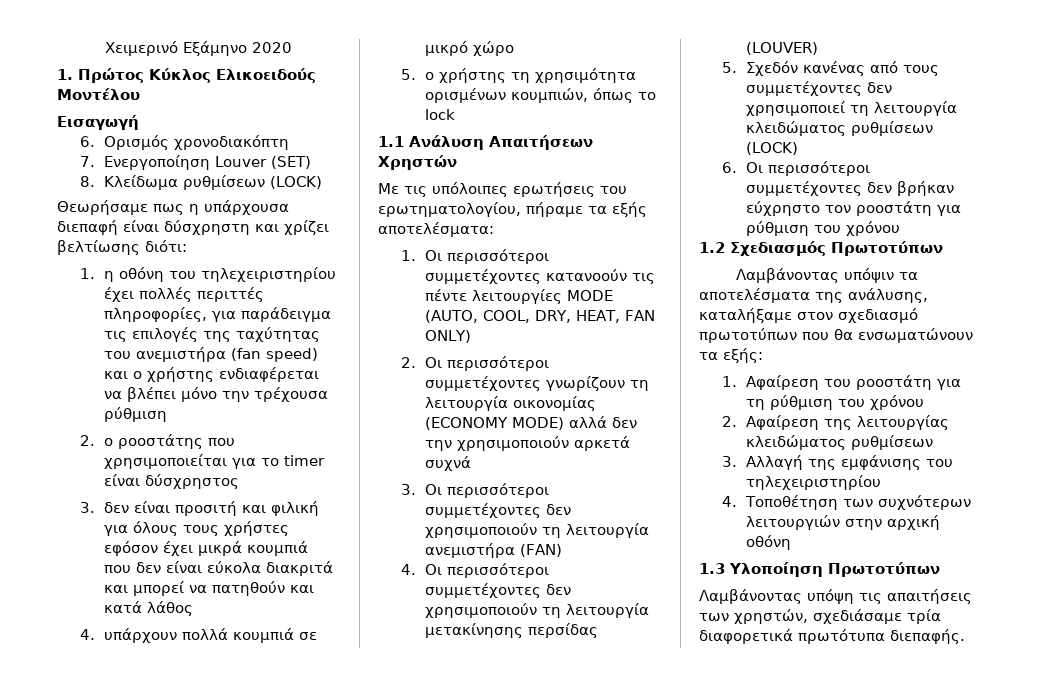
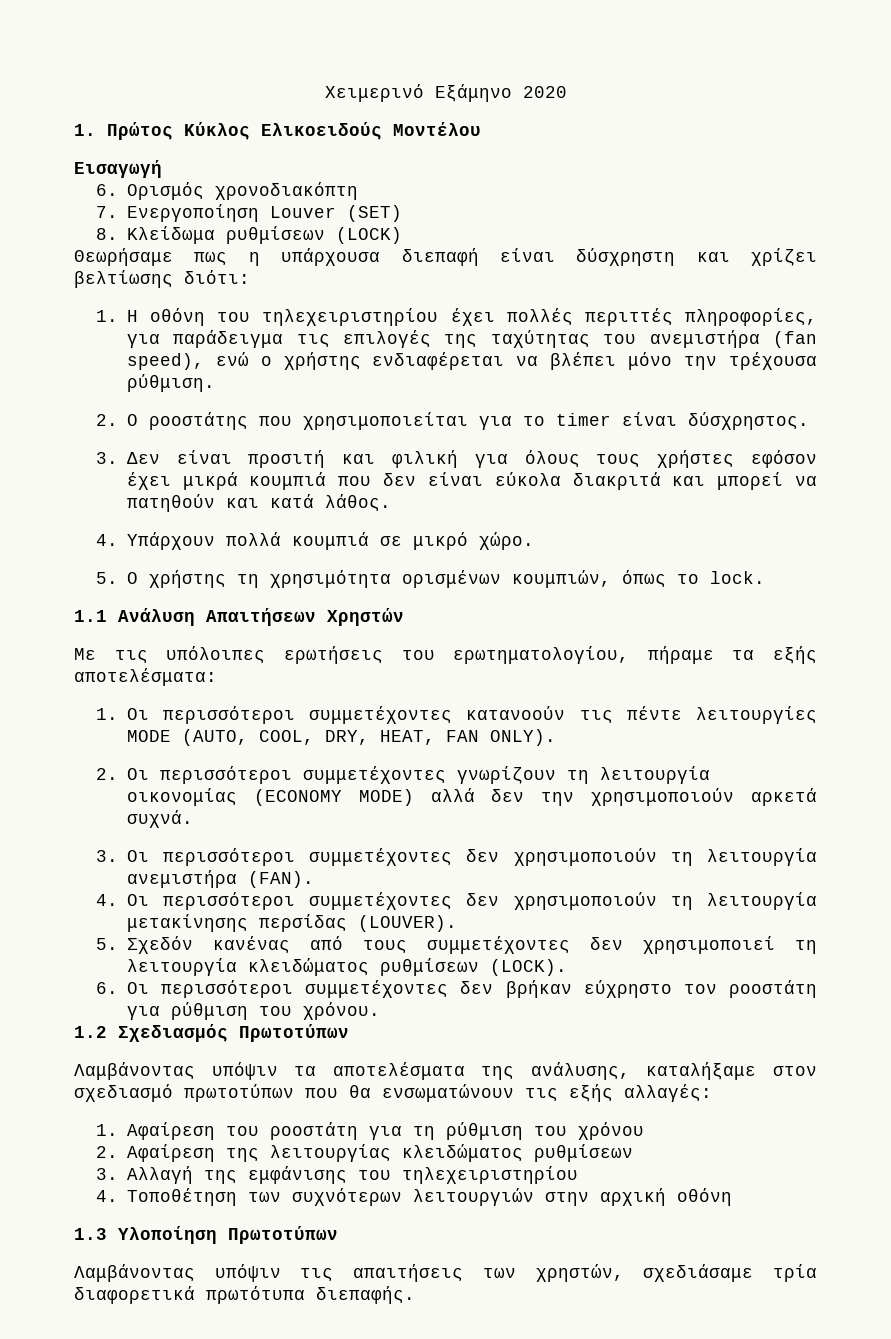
- 1. η οθόνη του τηλεχειριστηρίου έχει πολλές περιττές πληροφορίες, για παράδειγμα τις επιλογές της ταχύτητας του ανεμιστήρα (fan speed) και ο χρήστης ενδιαφέρεται να βλέπει μόνο την τρέχουσα ρύθμιση
- 2. ο ροοστάτης που χρησιμοποιείται για το timer είναι δύσχρηστος
- 3. δεν είναι προσιτή και φιλική για όλους τους χρήστες εφόσον έχει μικρά κουμπιά που δεν είναι εύκολα διακριτά και μπορεί να πατηθούν και κατά λάθος
- 4. υπάρχουν πολλά κουμπιά σε μικρό χώρο
- 5. ο χρήστης τη χρησιμότητα ορισμένων κουμπιών, όπως το lock
+ 1. Η οθόνη του τηλεχειριστηρίου έχει πολλές περιττές πληροφορίες, για παράδειγμα τις επιλογές της ταχύτητας του ανεμιστήρα (fan speed), ενώ ο χρήστης ενδιαφέρεται να βλέπει μόνο την τρέχουσα ρύθμιση.
+ 2. Ο ροοστάτης που χρησιμοποιείται για το timer είναι δύσχρηστος.
+ 3. Δεν είναι προσιτή και φιλική για όλους τους χρήστες εφόσον έχει μικρά κουμπιά που δεν είναι εύκολα διακριτά και μπορεί να πατηθούν και κατά λάθος.
+ 4. Υπάρχουν πολλά κουμπιά σε μικρό χώρο.
+ 5. Ο χρήστης τη χρησιμότητα ορισμένων κουμπιών, όπως το lock.
- 1. Οι περισσότεροι συμμετέχοντες κατανοούν τις πέντε λειτουργίες MODE (AUTO, COOL, DRY, HEAT, FAN ONLY)
+ 1. Οι περισσότεροι συμμετέχοντες κατανοούν τις πέντε λειτουργίες MODE (AUTO, COOL, DRY, HEAT, FAN ONLY).
- 2. Οι περισσότεροι συμμετέχοντες γνωρίζουν τη λειτουργία οικονομίας (ECONOMY MODE) αλλά δεν την χρησιμοποιούν αρκετά συχνά
+ 2. Οι περισσότεροι συμμετέχοντες γνωρίζουν τη λειτουργία οικονομίας (ECONOMY MODE) αλλά δεν την χρησιμοποιούν αρκετά συχνά.
- 3. Οι περισσότεροι συμμετέχοντες δεν χρησιμοποιούν τη λειτουργία ανεμιστήρα (FAN)
+ 3. Οι περισσότεροι συμμετέχοντες δεν χρησιμοποιούν τη λειτουργία ανεμιστήρα (FAN).
- 4. Οι περισσότεροι συμμετέχοντες δεν χρησιμοποιούν τη λειτουργία μετακίνησης περσίδας (LOUVER)
+ 4. Οι περισσότεροι συμμετέχοντες δεν χρησιμοποιούν τη λειτουργία μετακίνησης περσίδας (LOUVER).
- 5. Σχεδόν κανένας από τους συμμετέχοντες δεν χρησιμοποιεί τη λειτουργία κλειδώματος ρυθμίσεων (LOCK)
+ 5. Σχεδόν κανένας από τους συμμετέχοντες δεν χρησιμοποιεί τη λειτουργία κλειδώματος ρυθμίσεων (LOCK).
- 6. Οι περισσότεροι συμμετέχοντες δεν βρήκαν εύχρηστο τον ροοστάτη για ρύθμιση του χρόνου
+ 6. Οι περισσότεροι συμμετέχοντες δεν βρήκαν εύχρηστο τον ροοστάτη για ρύθμιση του χρόνου.
- Λαμβάνοντας υπόψιν τα αποτελέσματα της ανάλυσης, καταλήξαμε στον σχεδιασμό πρωτοτύπων που θα ενσωματώνουν τα εξής:
+ Λαμβάνοντας υπόψιν τα αποτελέσματα της ανάλυσης, καταλήξαμε στον σχεδιασμό πρωτοτύπων που θα ενσωματώνουν τις εξής αλλαγές:
- Λαμβάνοντας υπόψη τις απαιτήσεις των χρηστών, σχεδιάσαμε τρία διαφορετικά πρωτότυπα διεπαφής.
+ Λαμβάνοντας υπόψιν τις απαιτήσεις των χρηστών, σχεδιάσαμε τρία διαφορετικά πρωτότυπα διεπαφής.

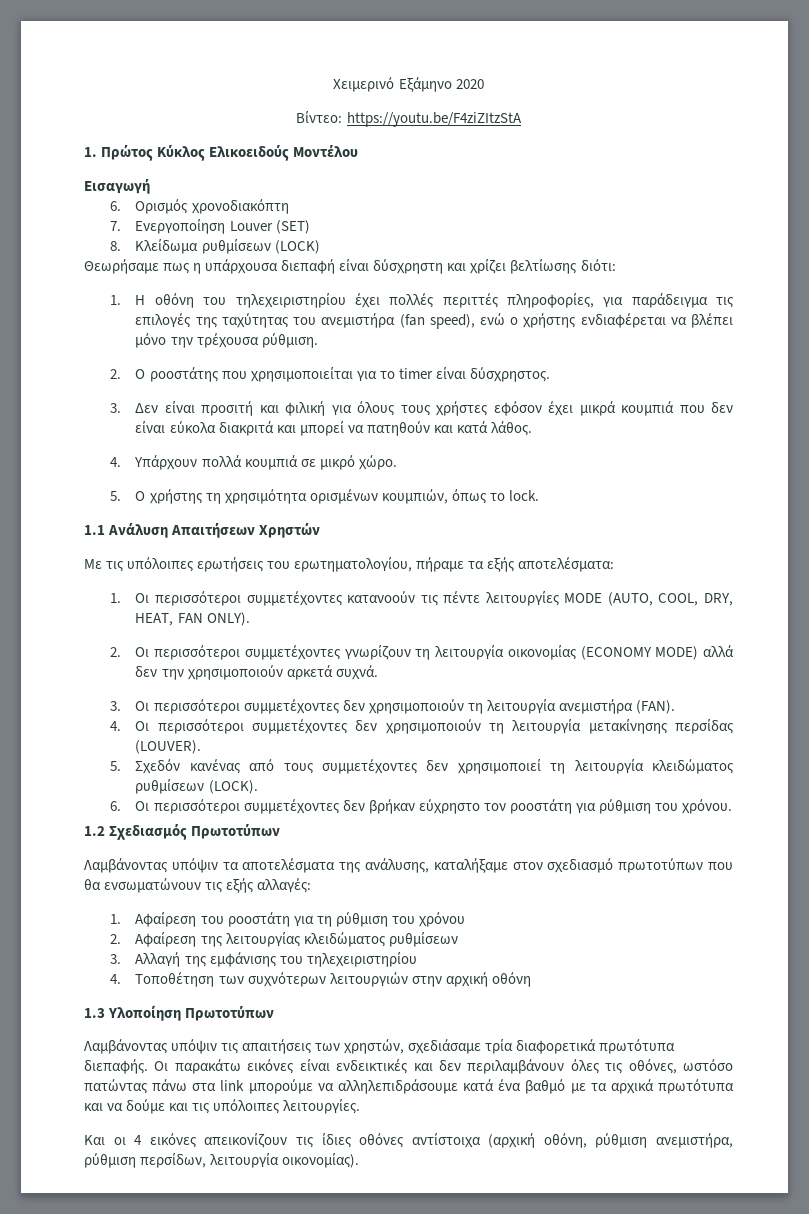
+ Βίντεο: https://youtu.be/F4ziZItzStA
+ Οι παρακάτω εικόνες είναι ενδεικτικές και δεν περιλαμβάνουν όλες τις οθόνες, ωστόσο πατώντας πάνω στα link μπορούμε να αλληλεπιδράσουμε κατά ένα βαθμό με τα αρχικά πρωτότυπα και να δούμε και τις υπόλοιπες λειτουργίες.
+ Και οι 4 εικόνες απεικονίζουν τις ίδιες οθόνες αντίστοιχα (αρχική οθόνη, ρύθμιση ανεμιστήρα, ρύθμιση περσίδων, λειτουργία οικονομίας).

